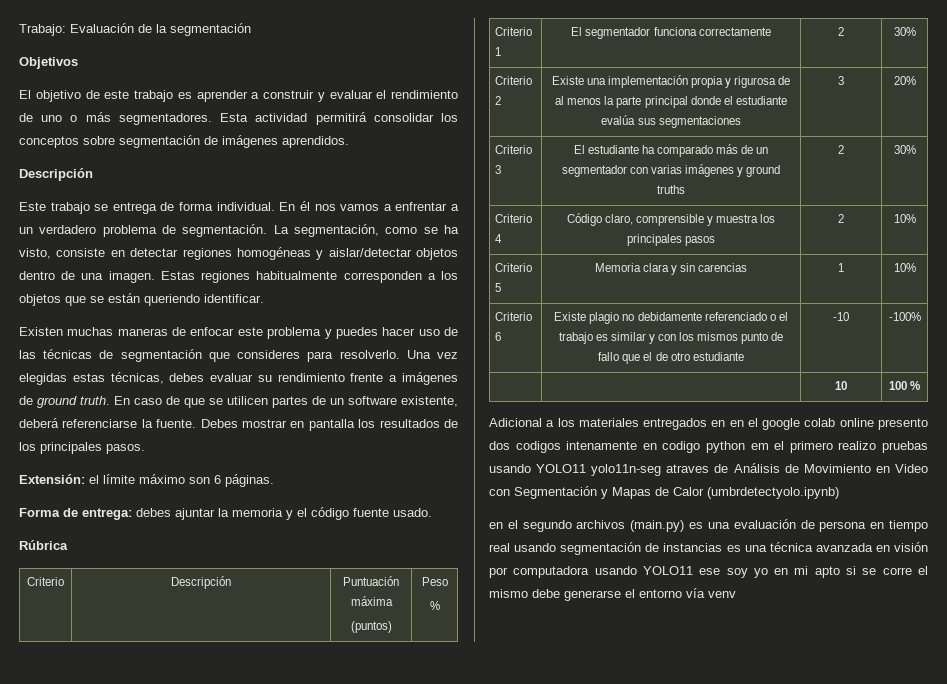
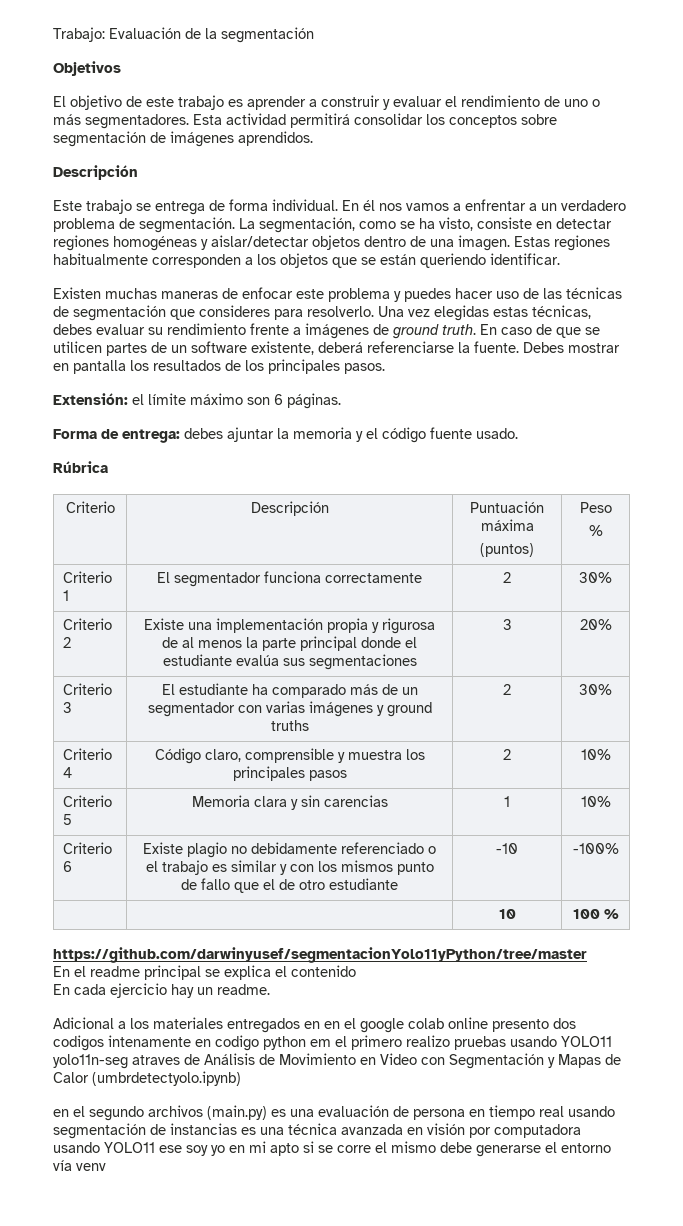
+ https://github.com/darwinyusef/segmentacionYolo11yPython/tree/master
+ En el readme principal se explica el contenido
+ En cada ejercicio hay un readme.

